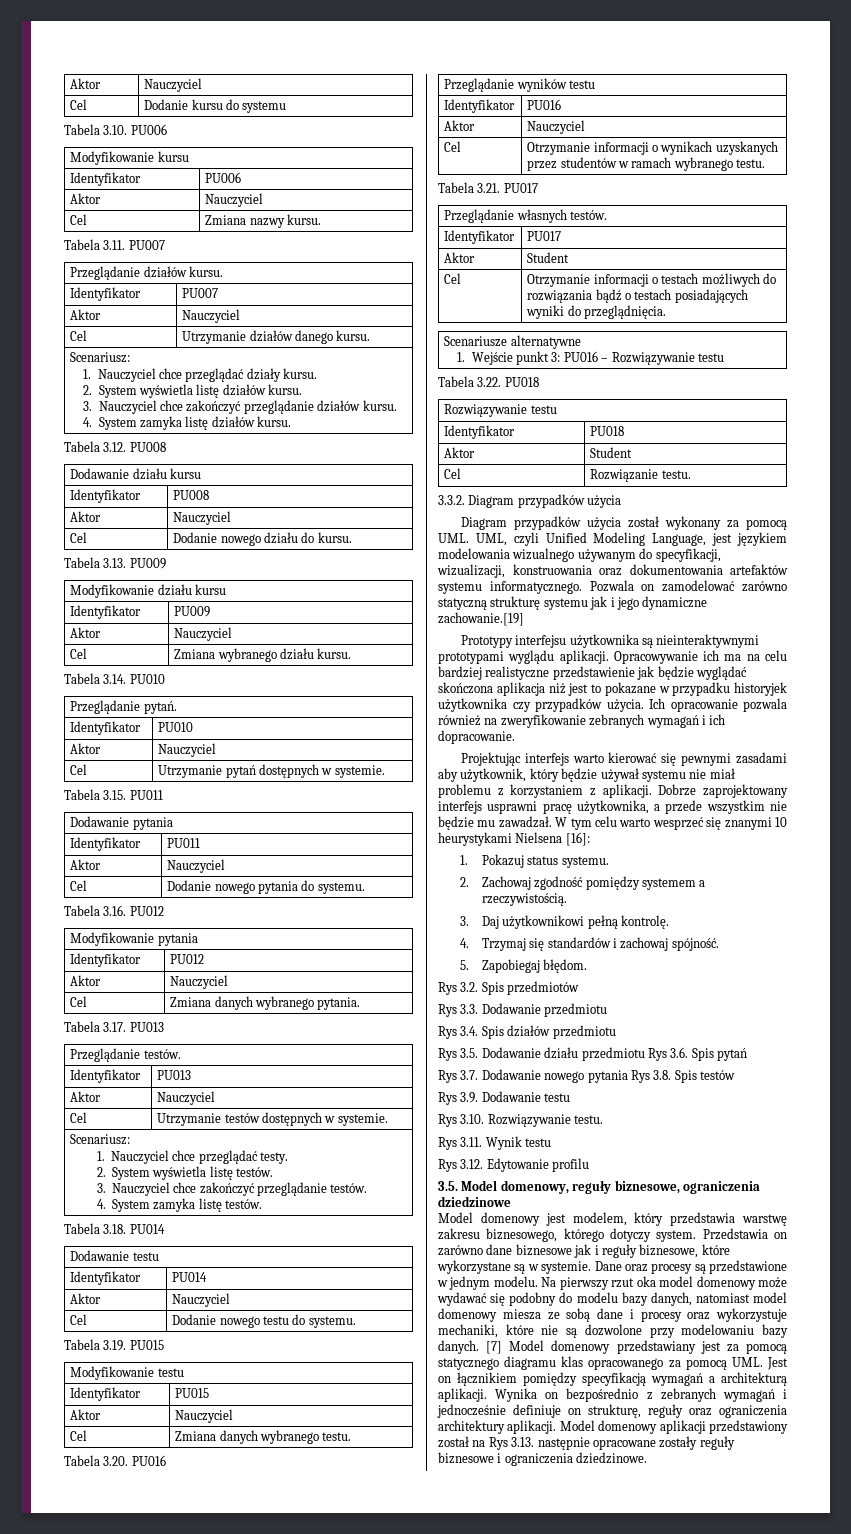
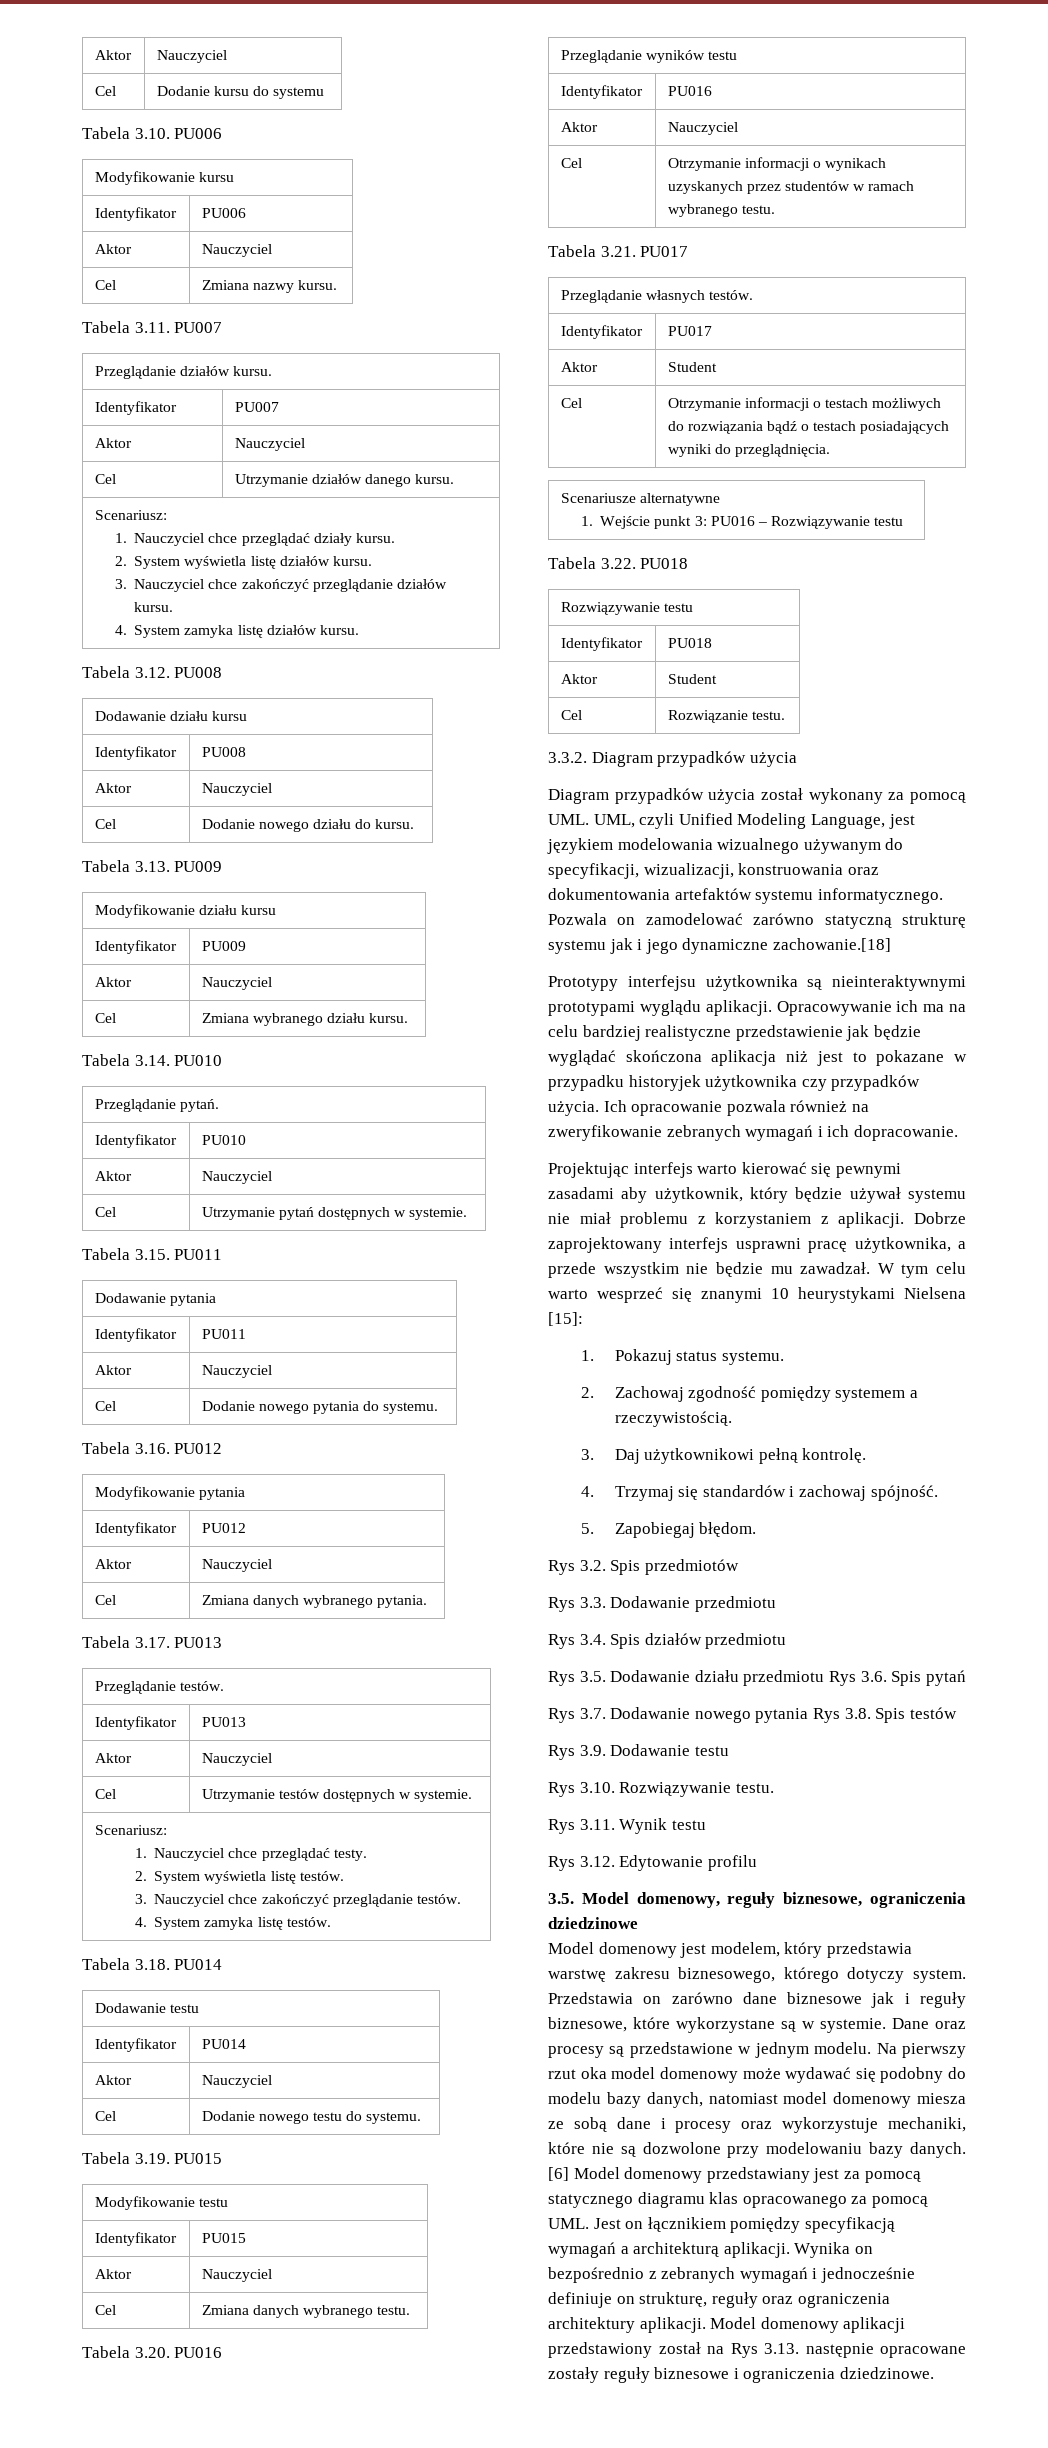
- Pozwala on zamodelować zarówno statyczną strukturę systemu jak i jego dynamiczne zachowanie.[19]
+ Pozwala on zamodelować zarówno statyczną strukturę systemu jak i jego dynamiczne zachowanie.[18]
- W tym celu warto wesprzeć się znanymi 10 heurystykami Nielsena [16]:
+ W tym celu warto wesprzeć się znanymi 10 heurystykami Nielsena [15]:
- [7] Model domenowy przedstawiany jest za pomocą statycznego diagramu klas opracowanego za pomocą UML. Jest on łącznikiem pomiędzy specyfikacją wymagań a architekturą aplikacji.
+ [6] Model domenowy przedstawiany jest za pomocą statycznego diagramu klas opracowanego za pomocą UML. Jest on łącznikiem pomiędzy specyfikacją wymagań a architekturą aplikacji.

